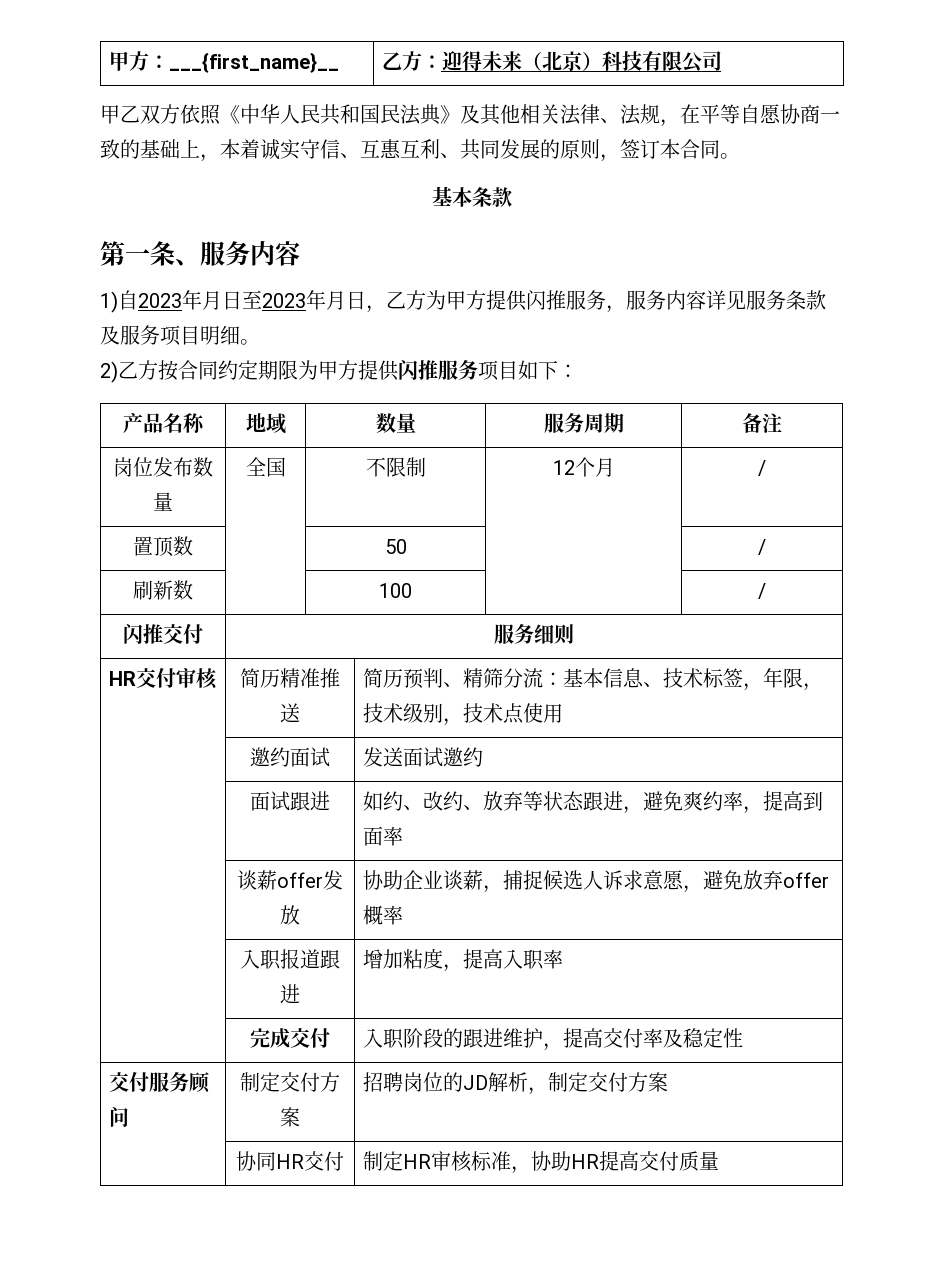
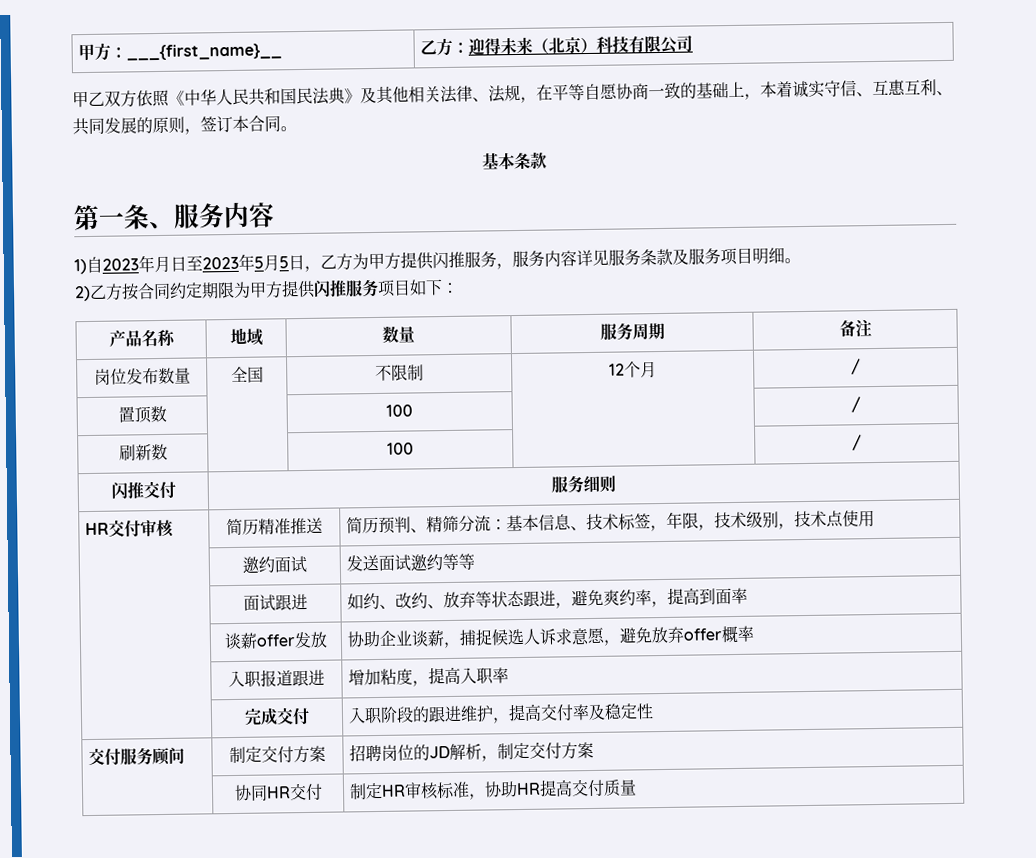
- 1)自2023年月日至2023年月日，乙方为甲方提供闪推服务，服务内容详见服务条款及服务项目明细。
+ 1)自2023年月日至2023年5月5日，乙方为甲方提供闪推服务，服务内容详见服务条款及服务项目明细。
- 置顶数 | | 50 | | /
+ 置顶数 | | 100 | | /
- | 邀约面试 | 发送面试邀约
+ | 邀约面试 | 发送面试邀约等等

